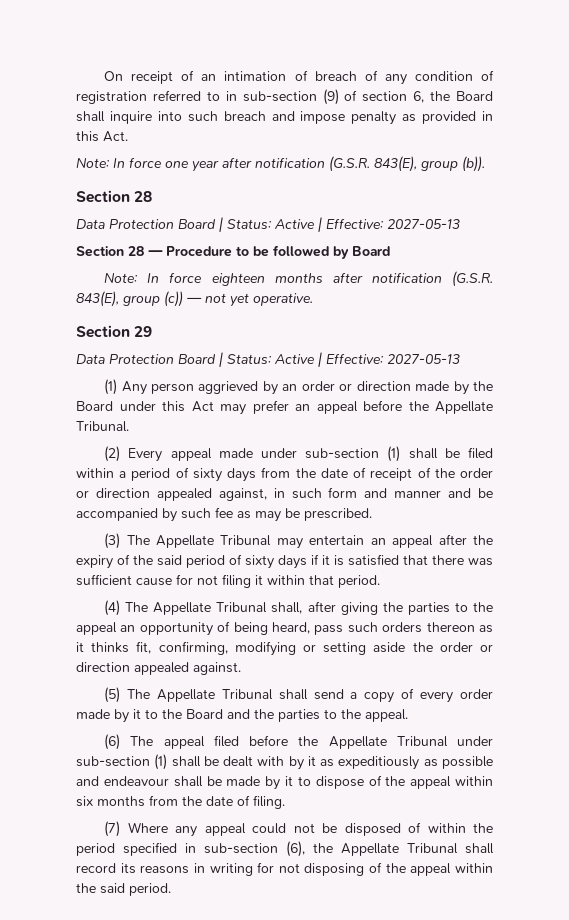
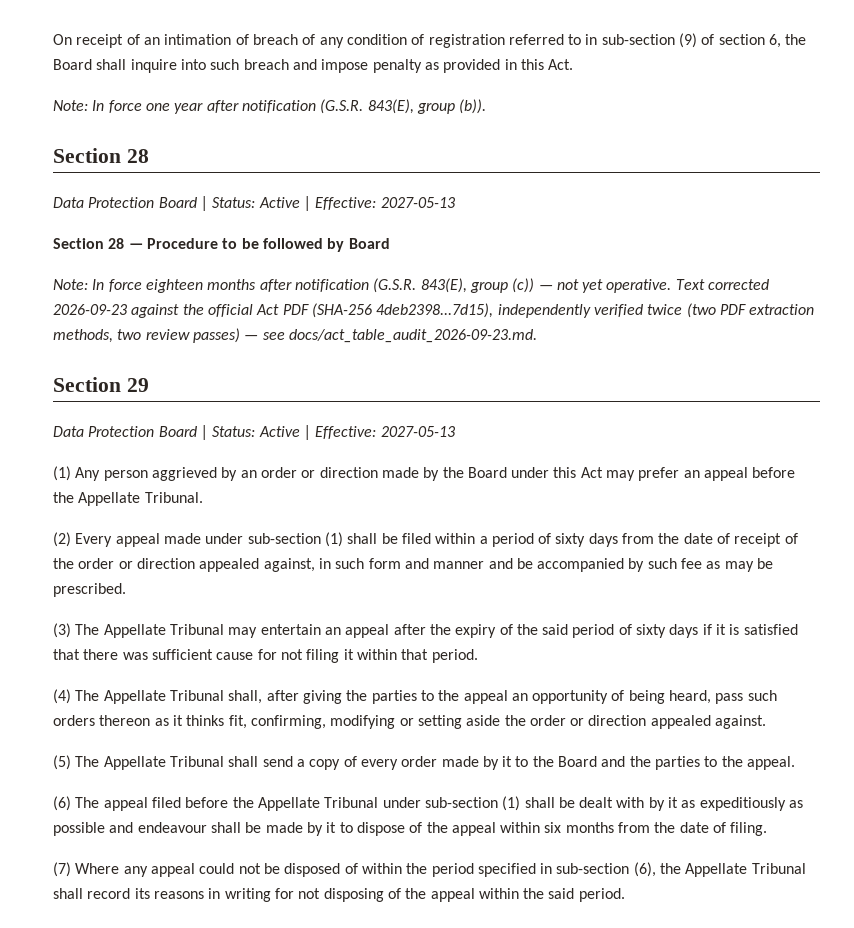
+ Text corrected 2026-09-23 against the official Act PDF (SHA-256 4deb2398...7d15), independently verified twice (two PDF extraction methods, two review passes) — see docs/act_table_audit_2026-09-23.md.

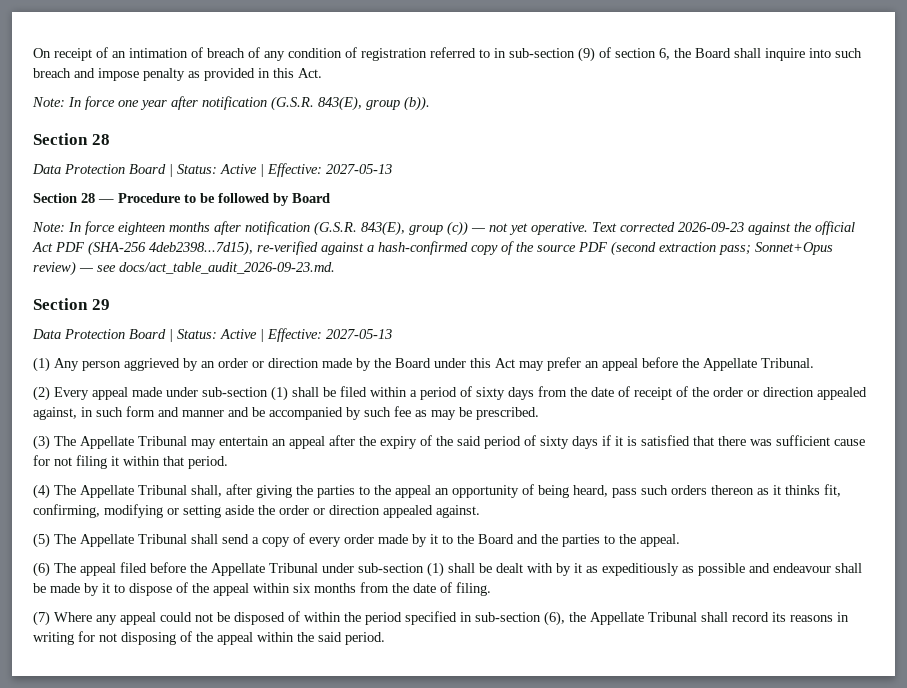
- Text corrected 2026-09-23 against the official Act PDF (SHA-256 4deb2398...7d15), independently verified twice (two PDF extraction methods, two review passes) — see docs/act_table_audit_2026-09-23.md.
+ Text corrected 2026-09-23 against the official Act PDF (SHA-256 4deb2398...7d15), re-verified against a hash-confirmed copy of the source PDF (second extraction pass; Sonnet+Opus review) — see docs/act_table_audit_2026-09-23.md.

